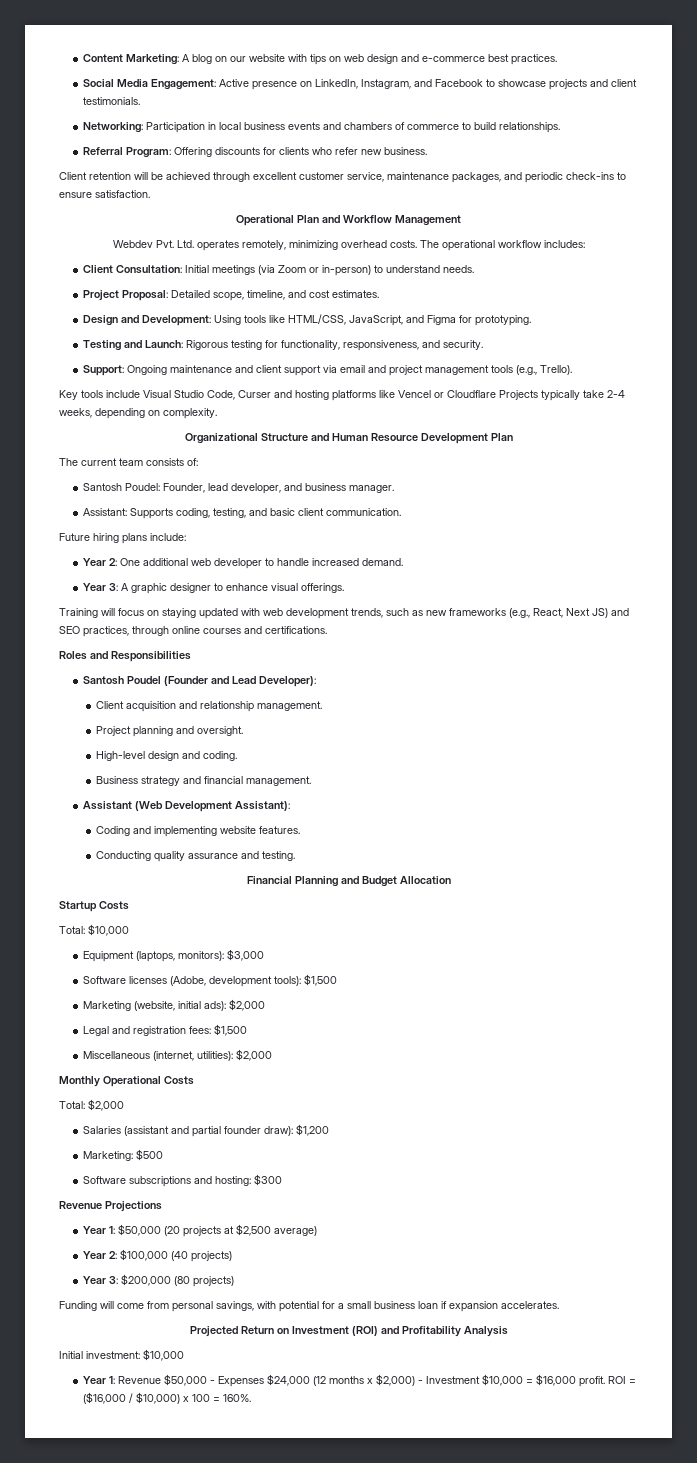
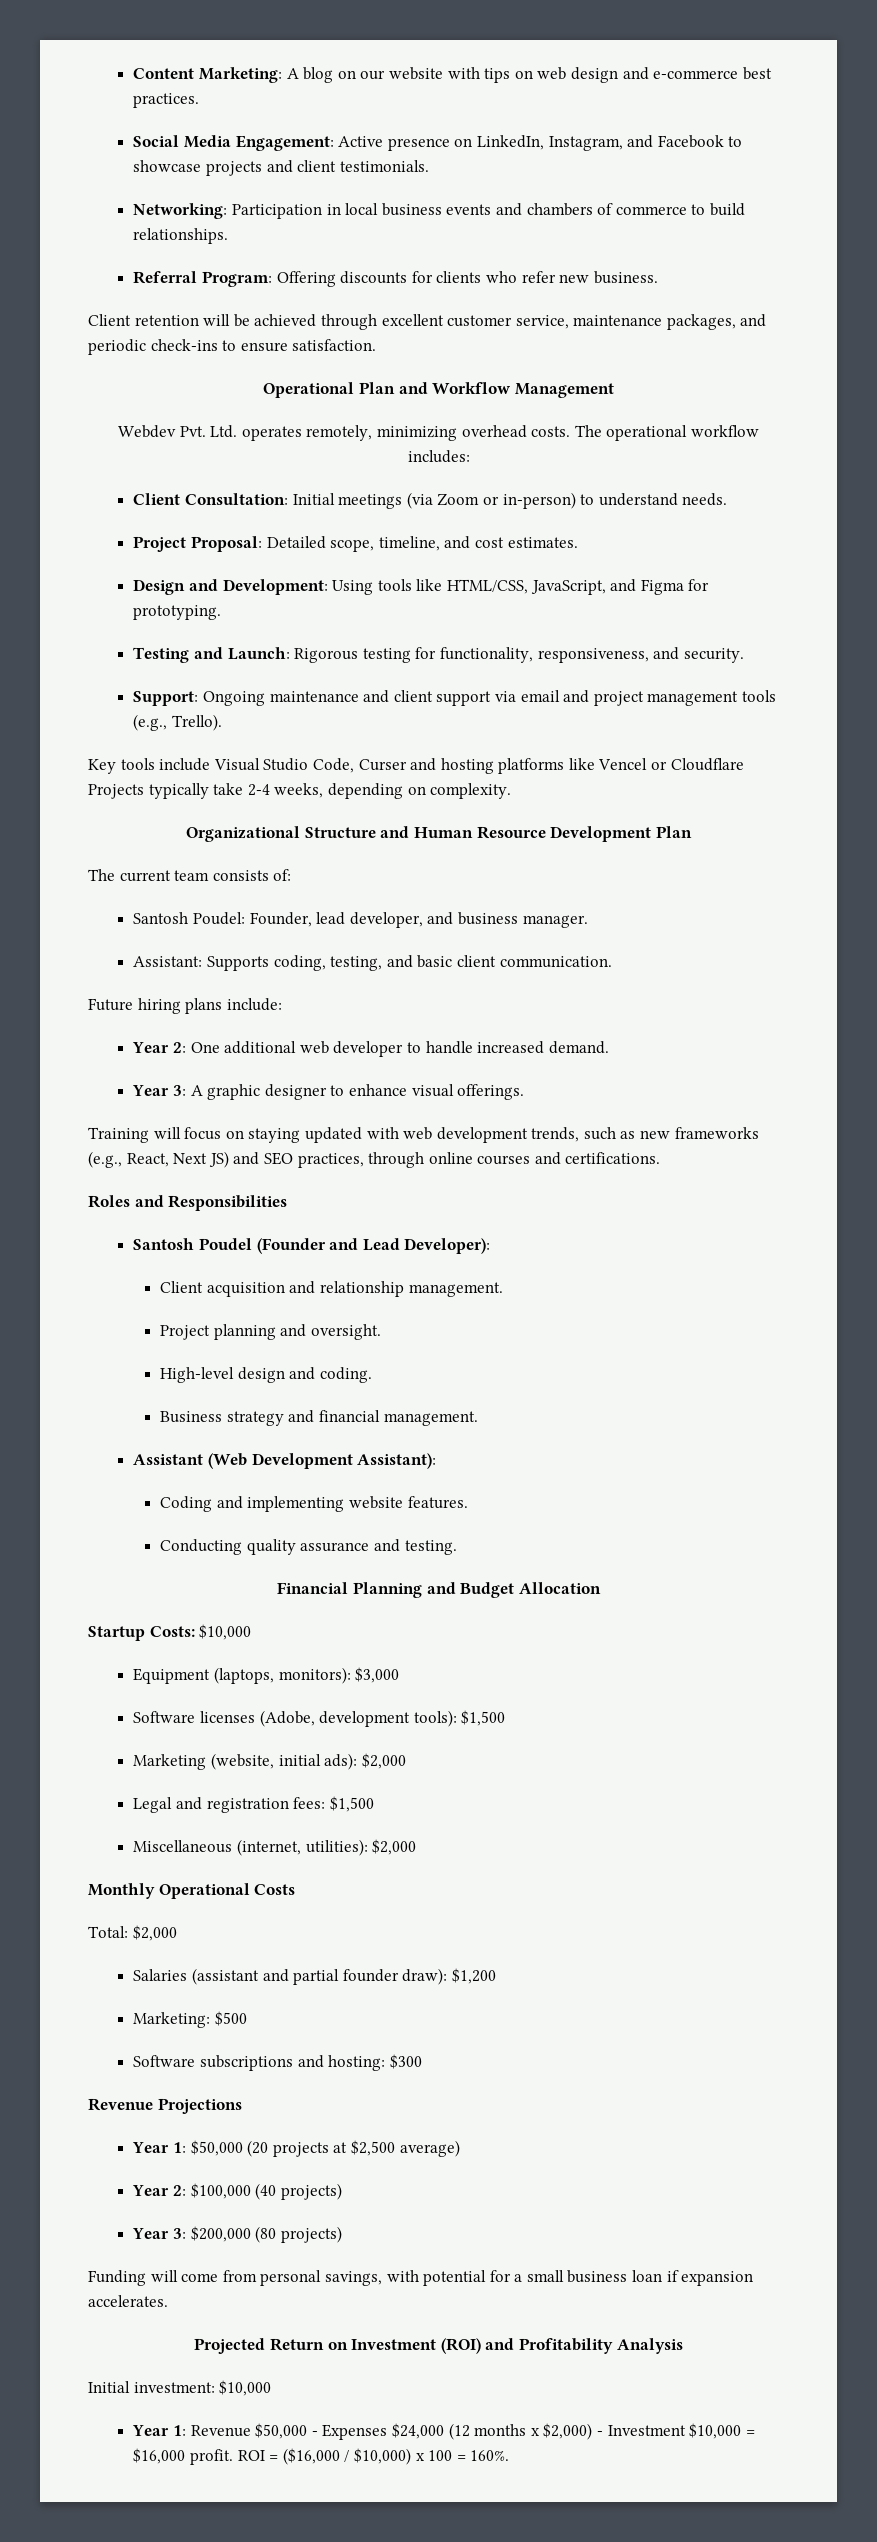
- Startup Costs
- Total: $10,000
+ Startup Costs: $10,000

